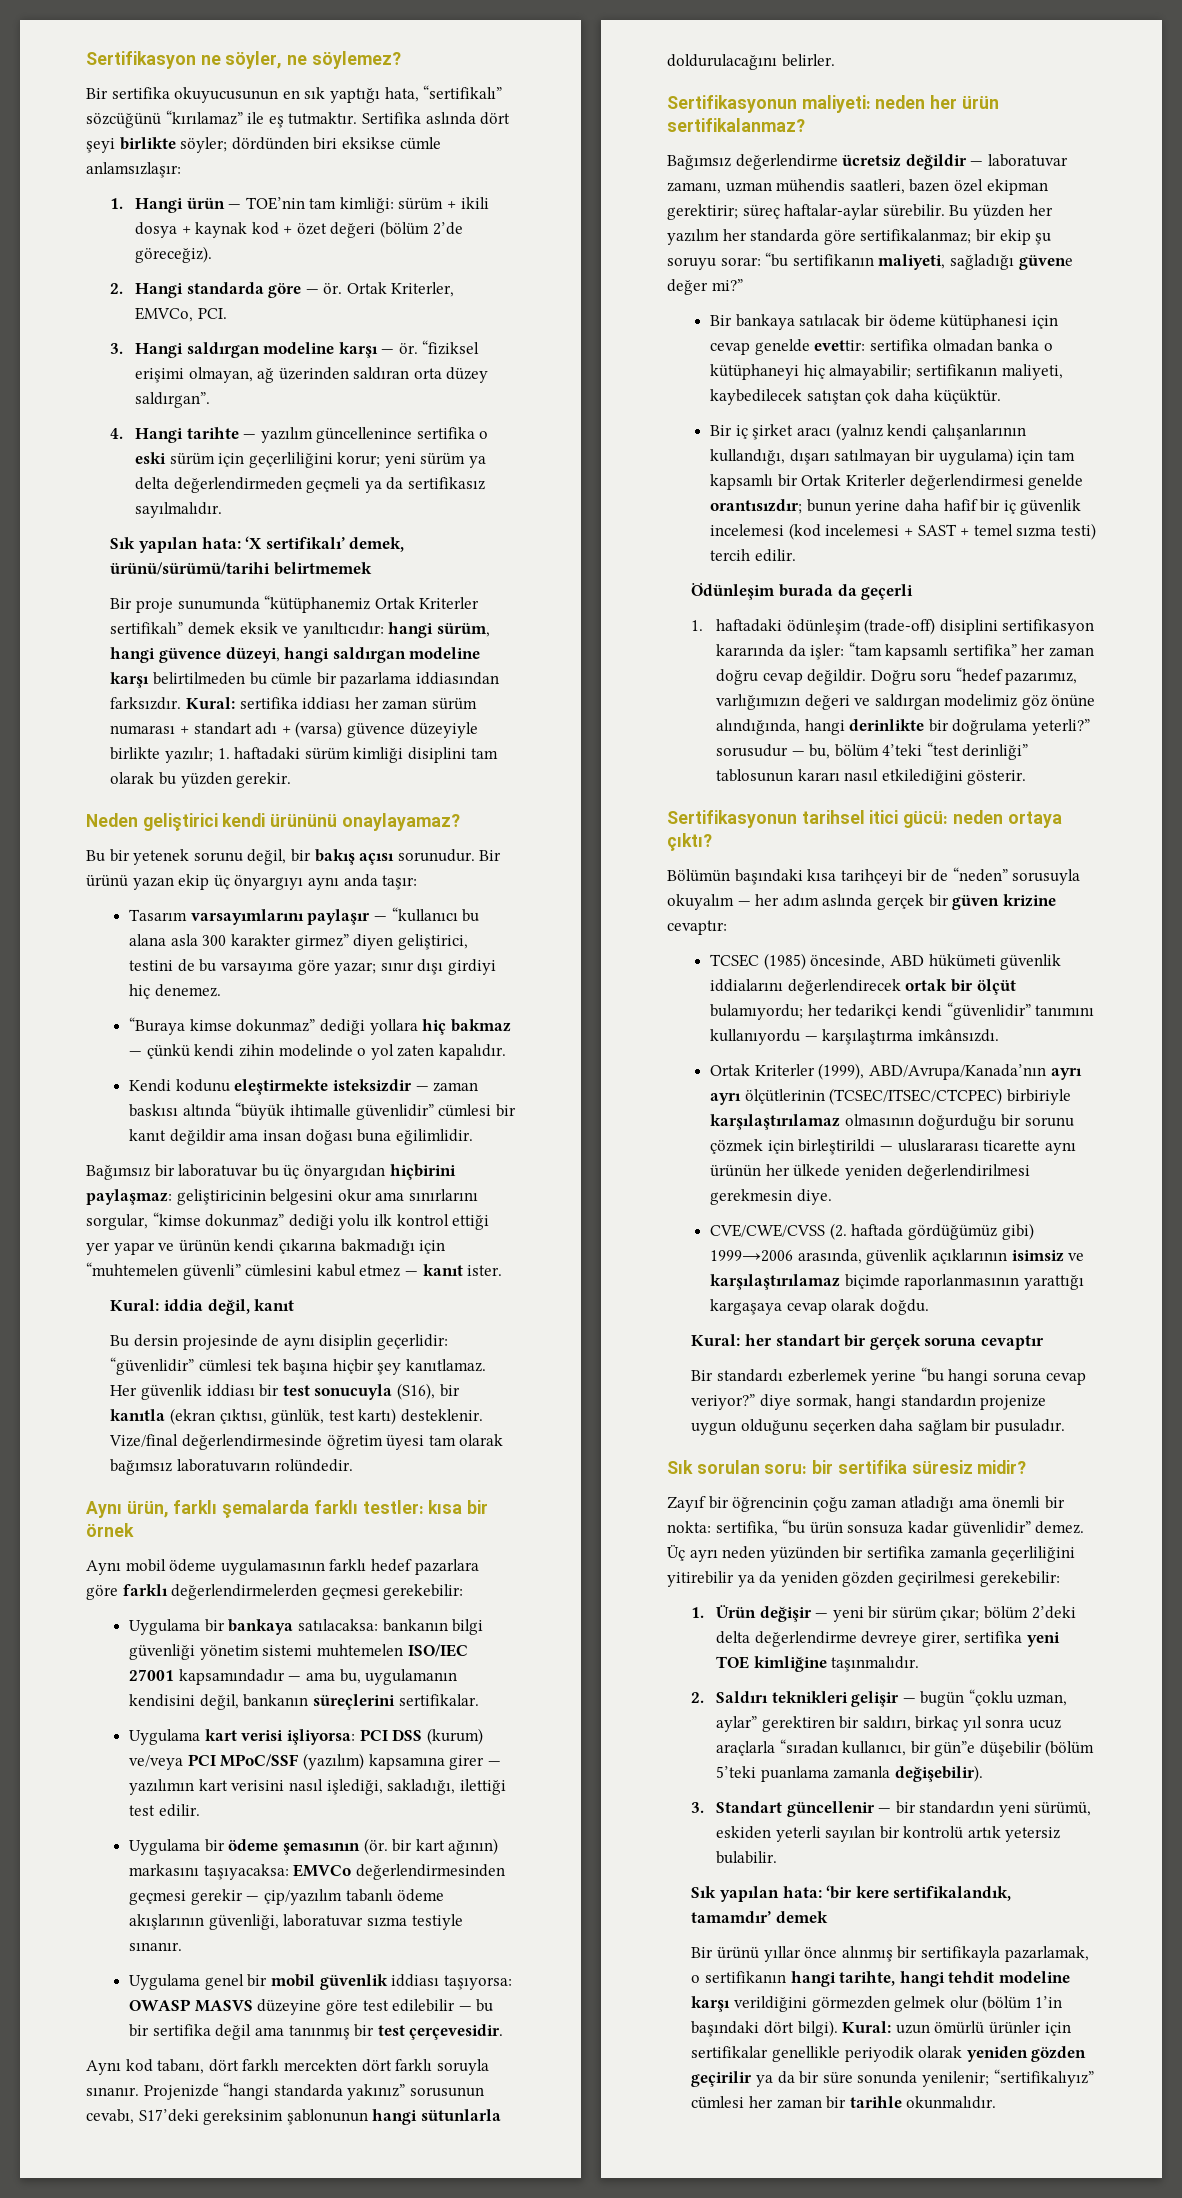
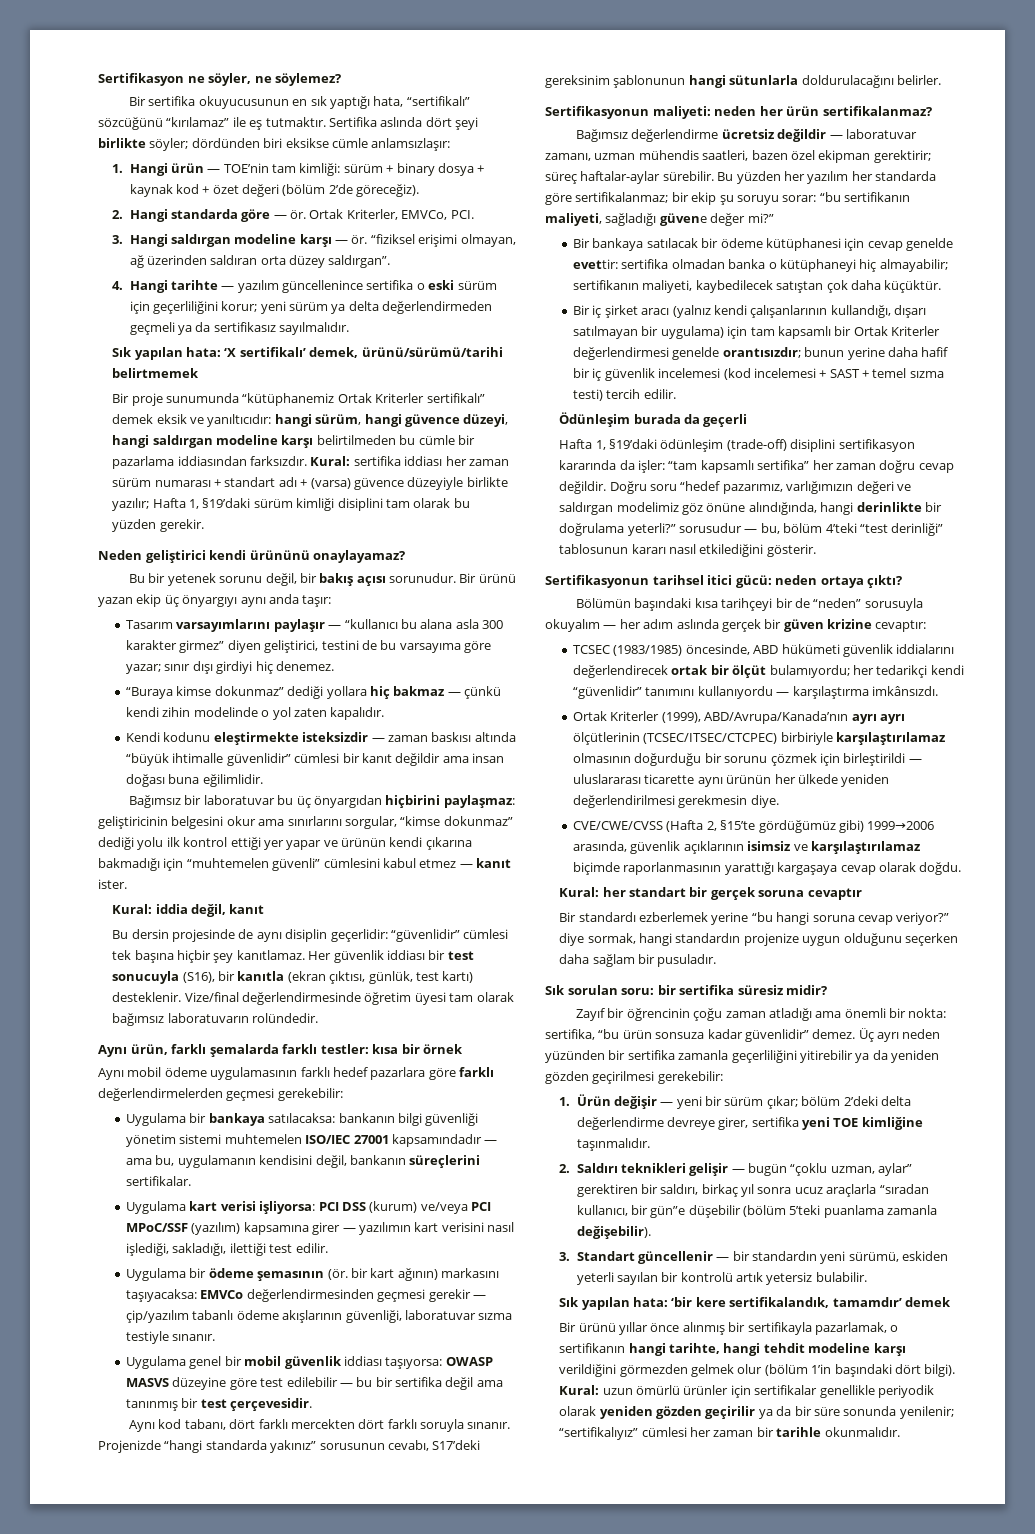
- 1. Hangi ürün — TOE’nin tam kimliği: sürüm + ikili dosya + kaynak kod + özet değeri (bölüm 2’de göreceğiz).
+ 1. Hangi ürün — TOE’nin tam kimliği: sürüm + binary dosya + kaynak kod + özet değeri (bölüm 2’de göreceğiz).
- Kural: sertifika iddiası her zaman sürüm numarası + standart adı + (varsa) güvence düzeyiyle birlikte yazılır; 1. haftadaki sürüm kimliği disiplini tam olarak bu yüzden gerekir.
+ Kural: sertifika iddiası her zaman sürüm numarası + standart adı + (varsa) güvence düzeyiyle birlikte yazılır; Hafta 1, §19’daki sürüm kimliği disiplini tam olarak bu yüzden gerekir.
- 1. haftadaki ödünleşim (trade-off) disiplini sertifikasyon kararında da işler: “tam kapsamlı sertifika” her zaman doğru cevap değildir.
+ Hafta 1, §19’daki ödünleşim (trade-off) disiplini sertifikasyon kararında da işler: “tam kapsamlı sertifika” her zaman doğru cevap değildir.
- TCSEC (1985) öncesinde, ABD hükümeti güvenlik iddialarını değerlendirecek ortak bir ölçüt bulamıyordu; her tedarikçi kendi “güvenlidir” tanımını kullanıyordu — karşılaştırma imkânsızdı.
+ TCSEC (1983/1985) öncesinde, ABD hükümeti güvenlik iddialarını değerlendirecek ortak bir ölçüt bulamıyordu; her tedarikçi kendi “güvenlidir” tanımını kullanıyordu — karşılaştırma imkânsızdı.
- CVE/CWE/CVSS (2. haftada gördüğümüz gibi) 1999→2006 arasında, güvenlik açıklarının isimsiz ve karşılaştırılamaz biçimde raporlanmasının yarattığı kargaşaya cevap olarak doğdu.
+ CVE/CWE/CVSS (Hafta 2, §15’te gördüğümüz gibi) 1999→2006 arasında, güvenlik açıklarının isimsiz ve karşılaştırılamaz biçimde raporlanmasının yarattığı kargaşaya cevap olarak doğdu.

